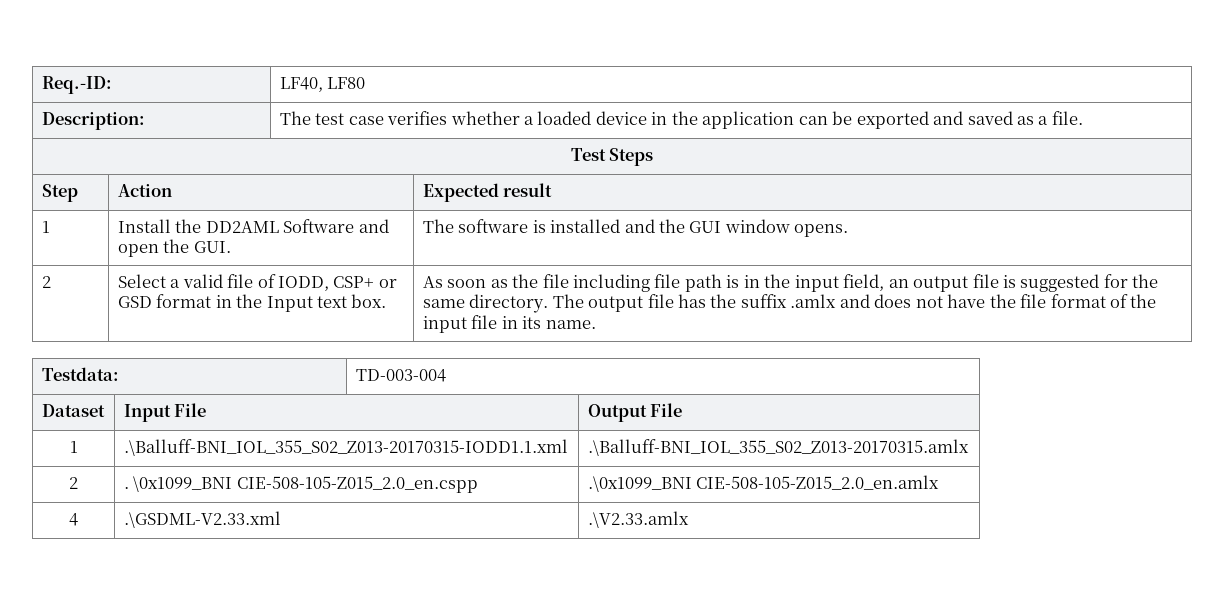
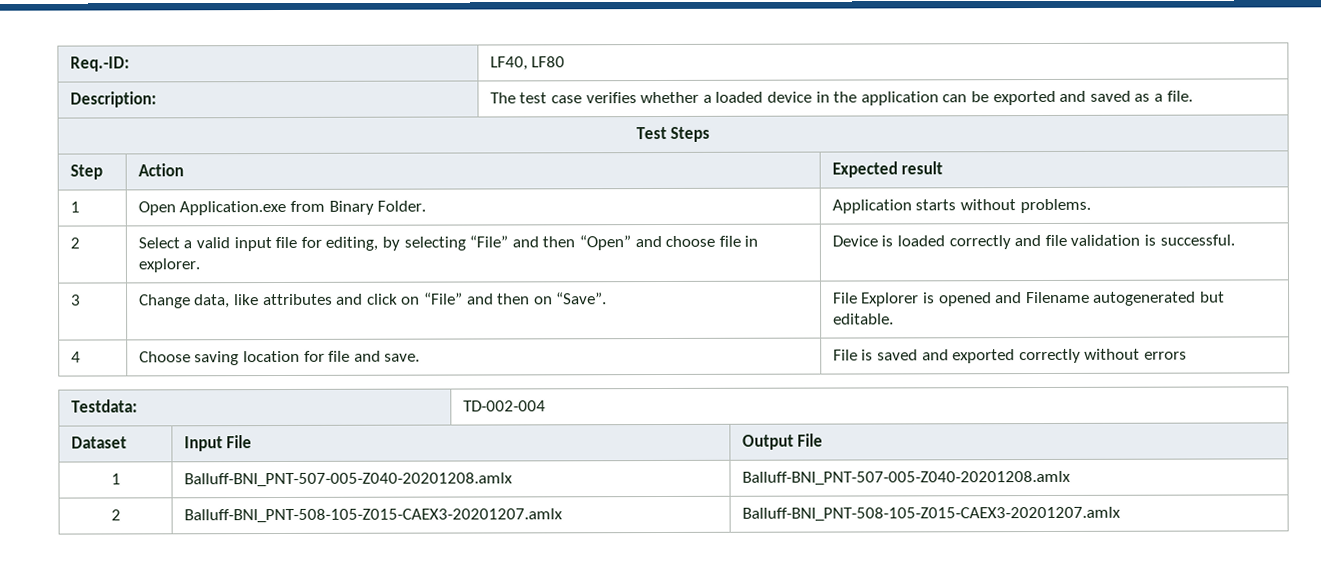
- 1 | Install the DD2AML Software and open the GUI. | The software is installed and the GUI window opens.
- 2 | Select a valid file of IODD, CSP+ or GSD format in the Input text box. | As soon as the file including file path is in the input field, an output file is suggested for the same directory. The output file has the suffix .amlx and does not have the file format of the input file in its name.
+ 1 | Open Application.exe from Binary Folder. | Application starts without problems.
+ 2 | Select a valid input file for editing, by selecting “File” and then “Open” and choose file in explorer. | Device is loaded correctly and file validation is successful.
+ 3 | Change data, like attributes and click on “File” and then on “Save”. | File Explorer is opened and Filename autogenerated but editable.
+ 4 | Choose saving location for file and save. | File is saved and exported correctly without errors
- Testdata: | TD-003-004
+ Testdata: | TD-002-004
- 1 | .\Balluff-BNI_IOL_355_S02_Z013-20170315-IODD1.1.xml | .\Balluff-BNI_IOL_355_S02_Z013-20170315.amlx
- 2 | . \0x1099_BNI CIE-508-105-Z015_2.0_en.cspp | .\0x1099_BNI CIE-508-105-Z015_2.0_en.amlx
- 4 | .\GSDML-V2.33.xml | .\V2.33.amlx
+ 1 | Balluff-BNI_PNT-507-005-Z040-20201208.amlx | Balluff-BNI_PNT-507-005-Z040-20201208.amlx
+ 2 | Balluff-BNI_PNT-508-105-Z015-CAEX3-20201207.amlx | Balluff-BNI_PNT-508-105-Z015-CAEX3-20201207.amlx

